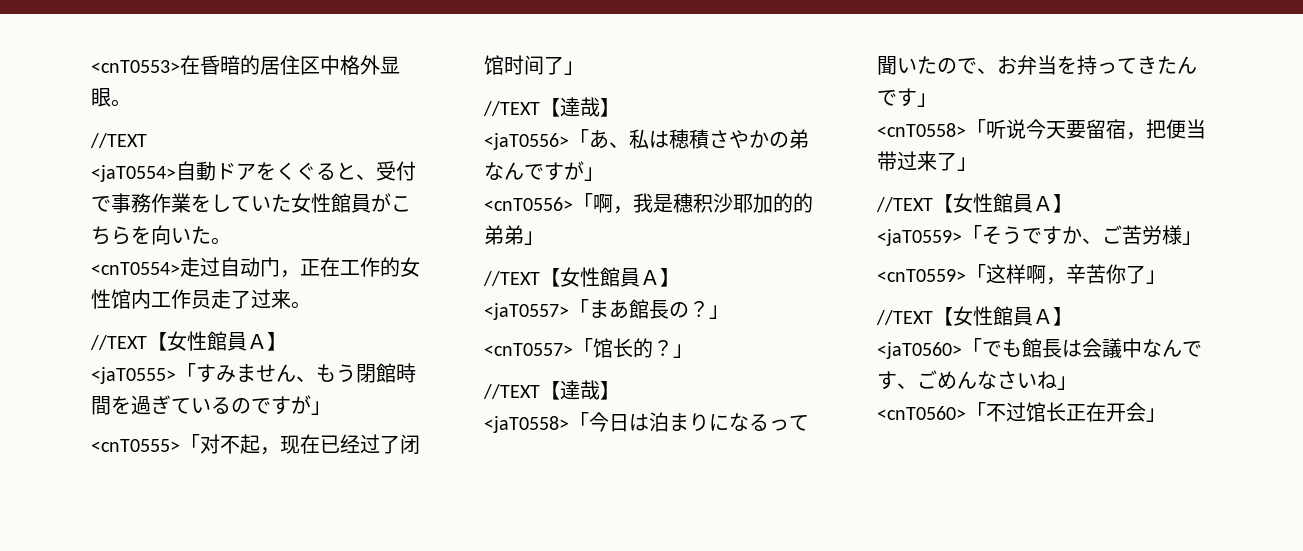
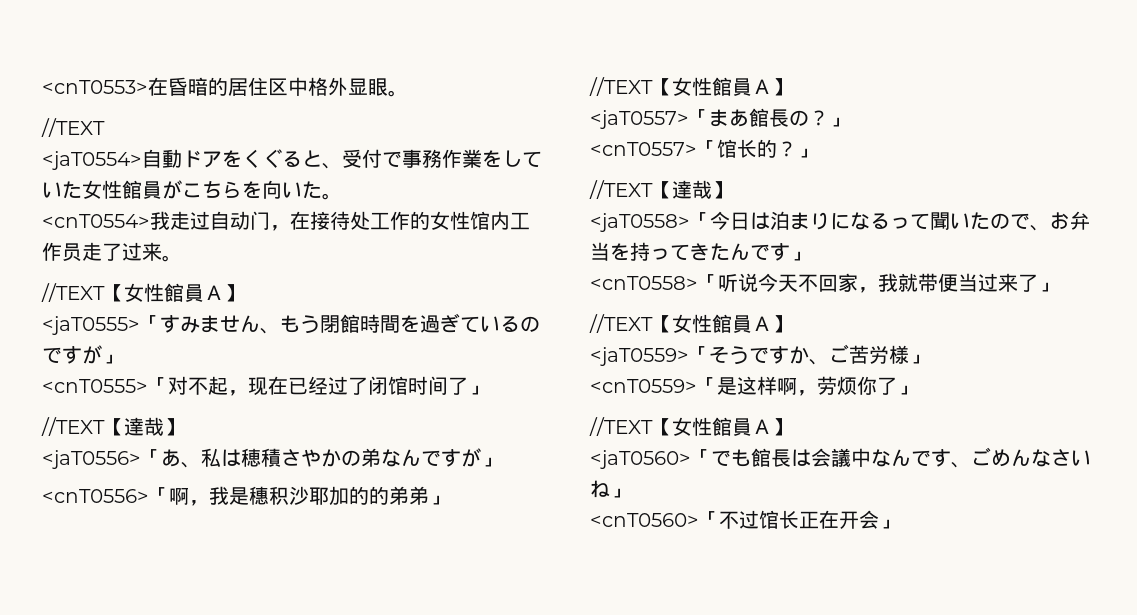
- <cnT0554>走过自动门，正在工作的女性馆内工作员走了过来。
+ <cnT0554>我走过自动门，在接待处工作的女性馆内工作员走了过来。
- <cnT0558>「听说今天要留宿，把便当带过来了」
+ <cnT0558>「听说今天不回家，我就带便当过来了」
- <cnT0559>「这样啊，辛苦你了」
+ <cnT0559>「是这样啊，劳烦你了」

